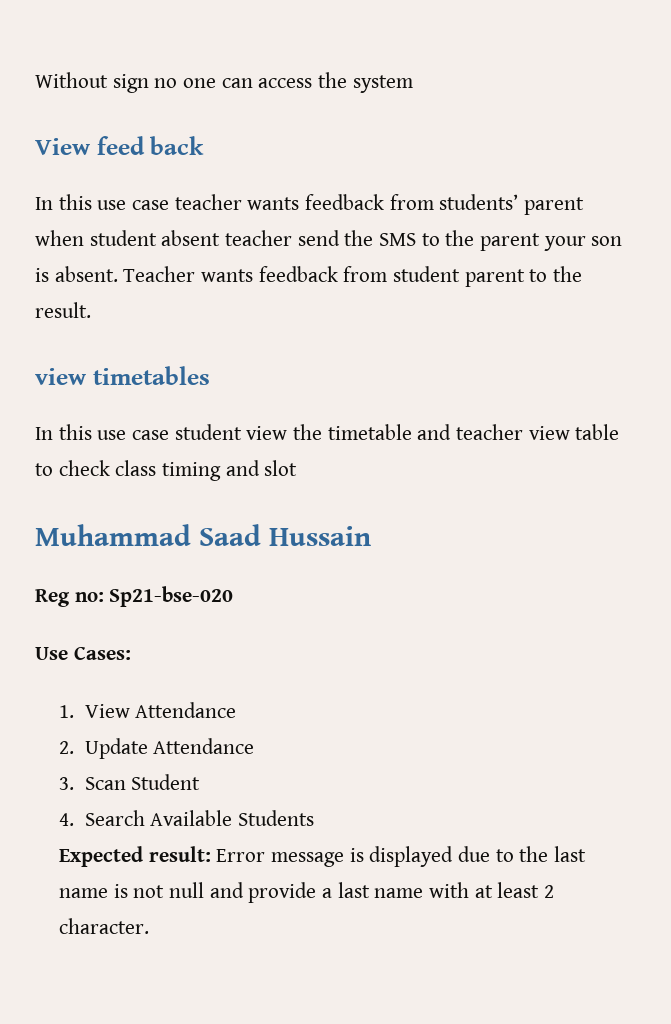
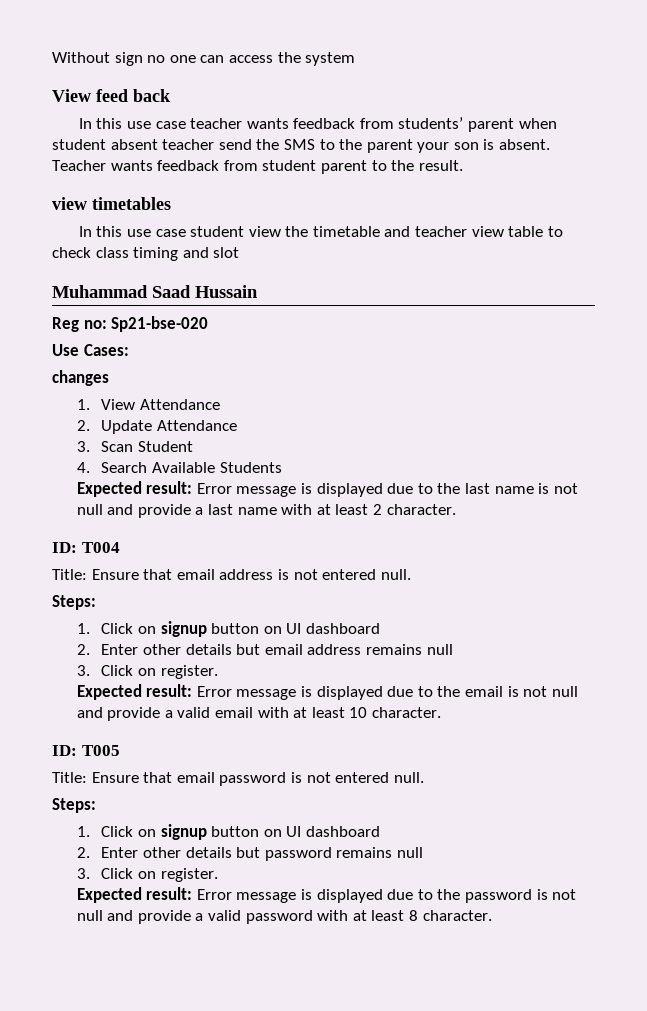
+ changes
+ ID: T004
+ Title: Ensure that email address is not entered null.
+ Steps:
+ 1. Click on signup button on UI dashboard
+ 2. Enter other details but email address remains null
+ 3. Click on register.
+ Expected result: Error message is displayed due to the email is not null and provide a valid email with at least 10 character.
+ ID: T005
+ Title: Ensure that email password is not entered null.
+ Steps:
+ 1. Click on signup button on UI dashboard
+ 2. Enter other details but password remains null
+ 3. Click on register.
+ Expected result: Error message is displayed due to the password is not null and provide a valid password with at least 8 character.

